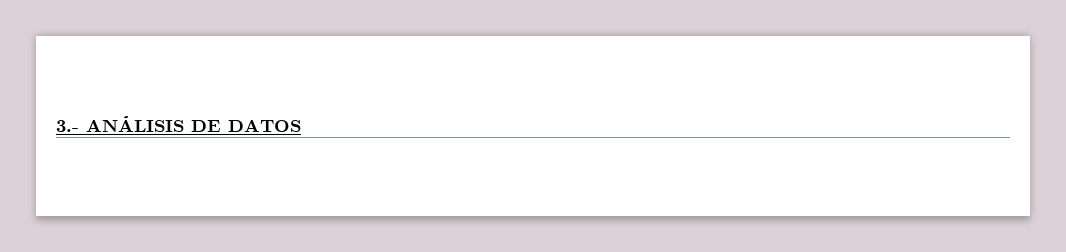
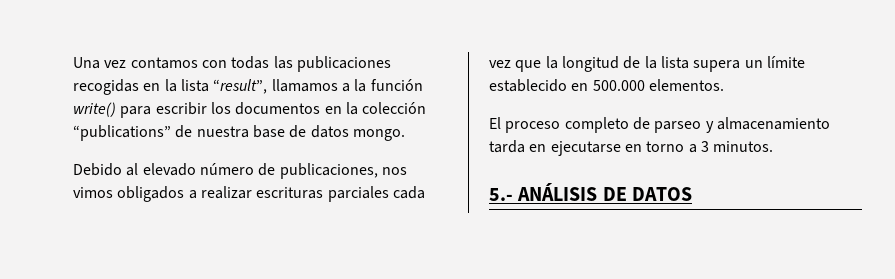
- 3.- ANÁLISIS DE DATOS
+ Una vez contamos con todas las publicaciones recogidas en la lista “result”, llamamos a la función write() para escribir los documentos en la colección “publications” de nuestra base de datos mongo.
+ Debido al elevado número de publicaciones, nos vimos obligados a realizar escrituras parciales cada vez que la longitud de la lista supera un límite establecido en 500.000 elementos.
+ El proceso completo de parseo y almacenamiento tarda en ejecutarse en torno a 3 minutos.
+ 5.- ANÁLISIS DE DATOS

